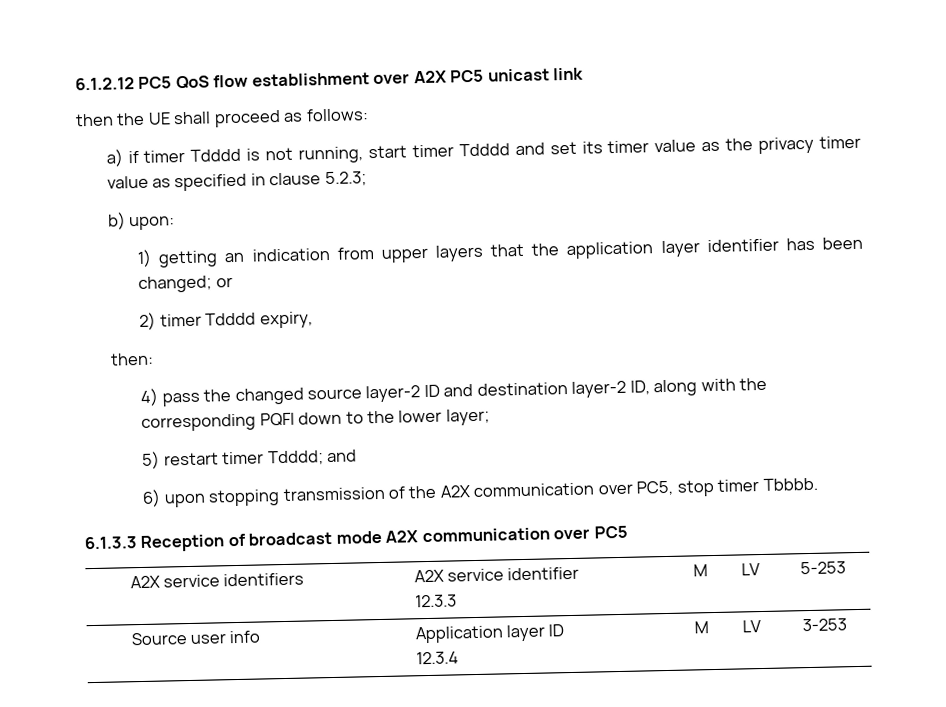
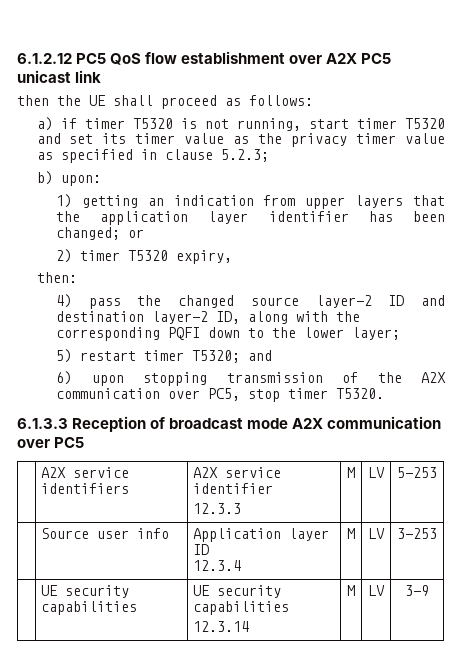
- a) if timer Tdddd is not running, start timer Tdddd and set its timer value as the privacy timer value as specified in clause 5.2.3;
+ a) if timer T5320 is not running, start timer T5320 and set its timer value as the privacy timer value as specified in clause 5.2.3;
- 2) timer Tdddd expiry,
+ 2) timer T5320 expiry,
- 5) restart timer Tdddd; and
+ 5) restart timer T5320; and
- 6) upon stopping transmission of the A2X communication over PC5, stop timer Tbbbb.
+ 6) upon stopping transmission of the A2X communication over PC5, stop timer T5320.
+ | UE security capabilities | UE security capabilities
+ 12.3.14 | M | LV | 3-9

